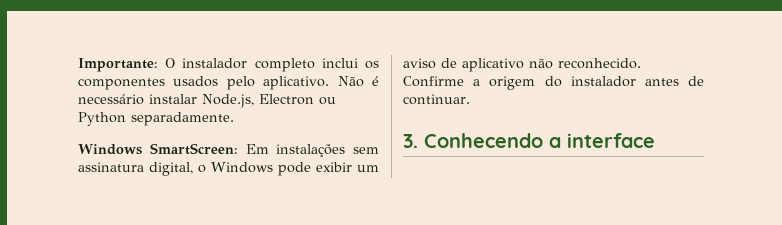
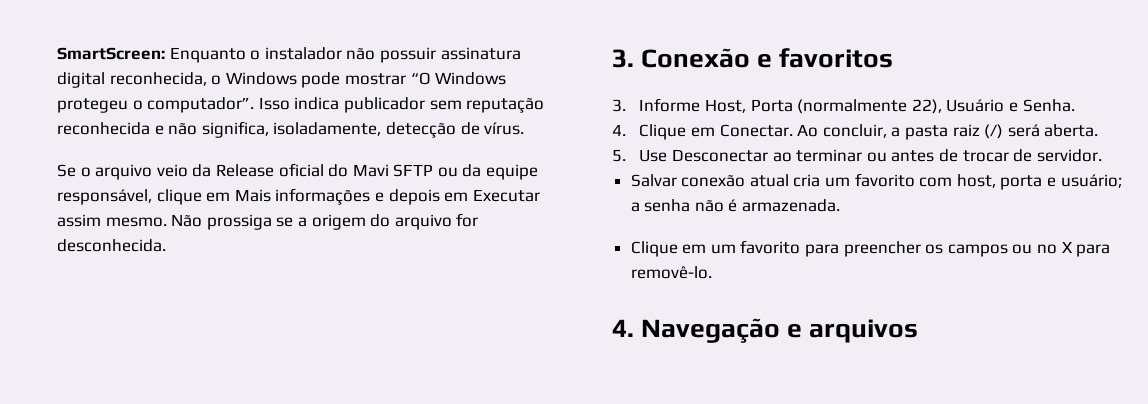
- Importante: O instalador completo inclui os componentes usados pelo aplicativo. Não é necessário instalar Node.js, Electron ou Python separadamente.
- Windows SmartScreen: Em instalações sem assinatura digital, o Windows pode exibir um aviso de aplicativo não reconhecido. Confirme a origem do instalador antes de continuar.
- 3. Conhecendo a interface
+ SmartScreen: Enquanto o instalador não possuir assinatura digital reconhecida, o Windows pode mostrar “O Windows protegeu o computador”. Isso indica publicador sem reputação reconhecida e não significa, isoladamente, detecção de vírus.
+ Se o arquivo veio da Release oficial do Mavi SFTP ou da equipe responsável, clique em Mais informações e depois em Executar assim mesmo. Não prossiga se a origem do arquivo for desconhecida.
+ 3. Conexão e favoritos
+ 3. Informe Host, Porta (normalmente 22), Usuário e Senha.
+ 4. Clique em Conectar. Ao concluir, a pasta raiz (/) será aberta.
+ 5. Use Desconectar ao terminar ou antes de trocar de servidor.
+ Salvar conexão atual cria um favorito com host, porta e usuário; a senha não é armazenada.
+ Clique em um favorito para preencher os campos ou no X para removê-lo.
+ 4. Navegação e arquivos

